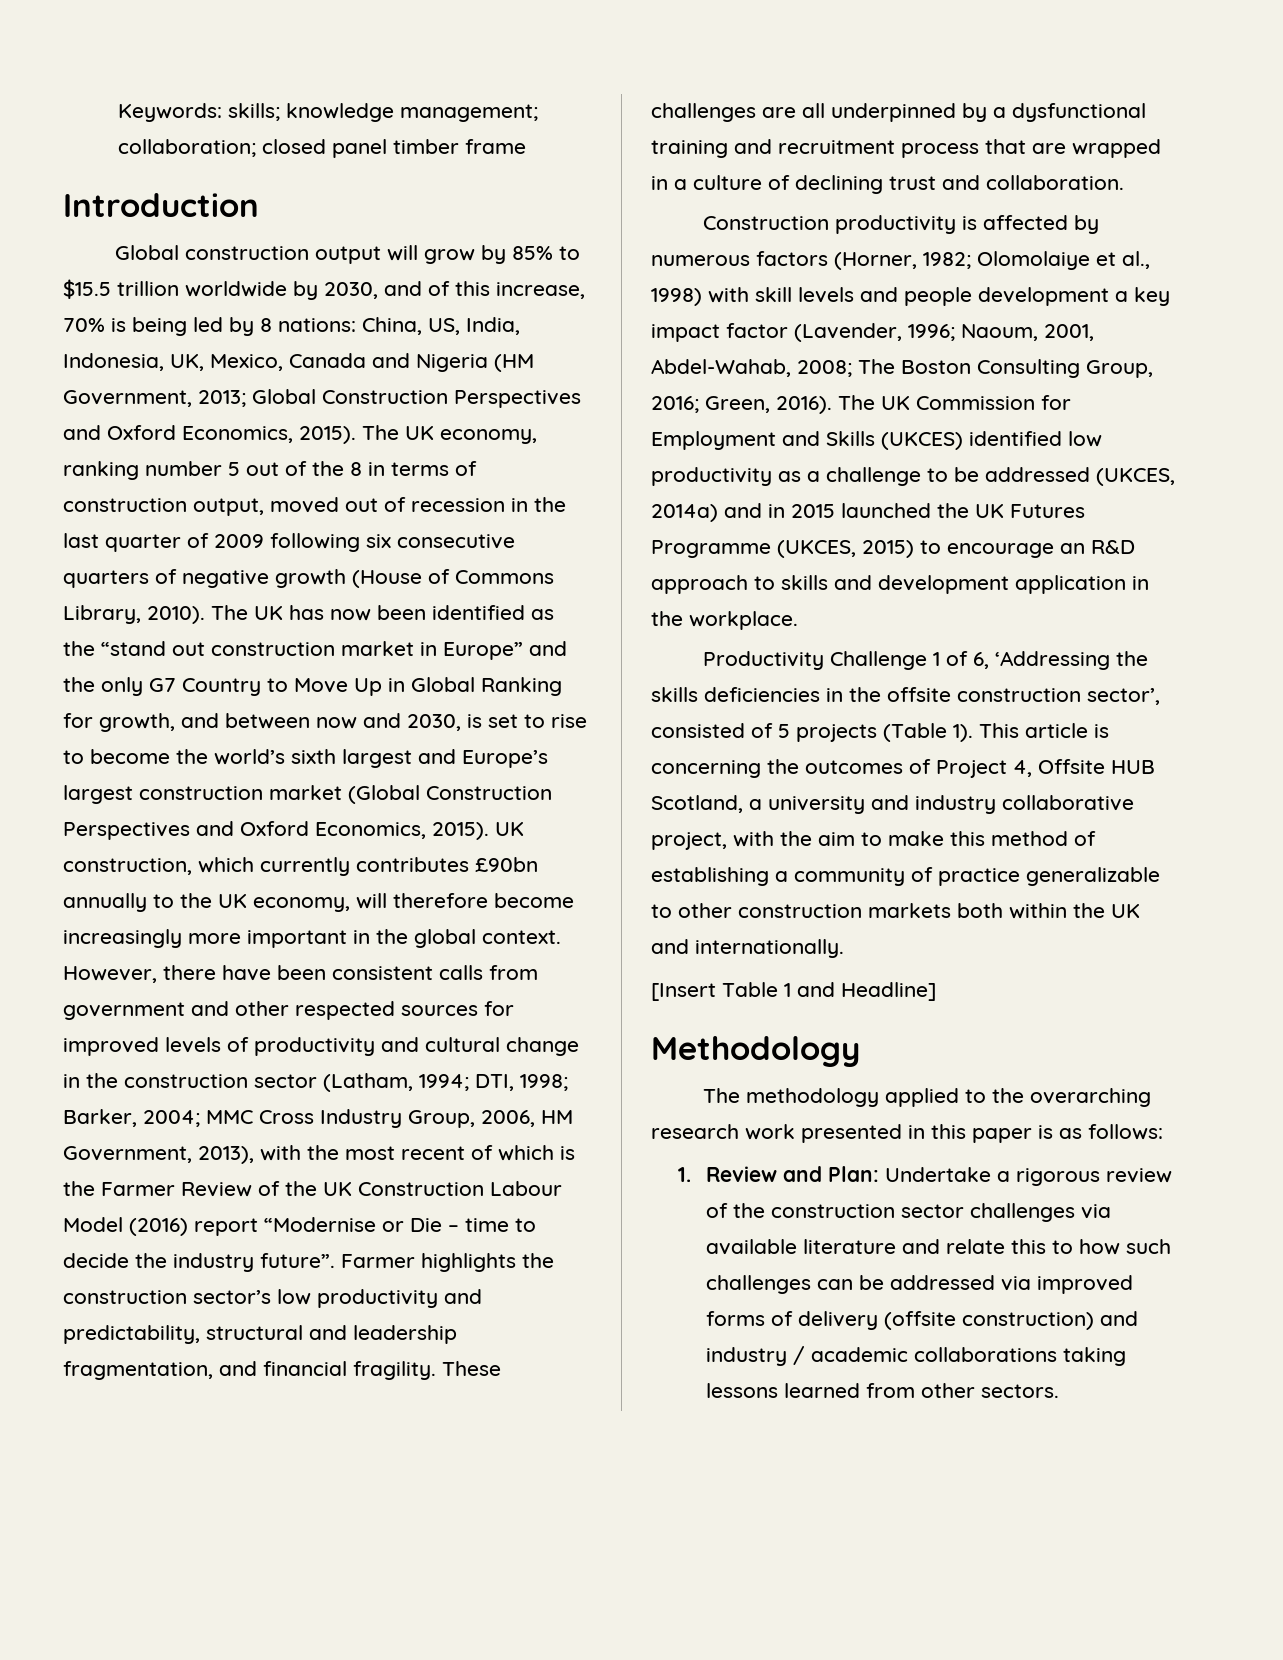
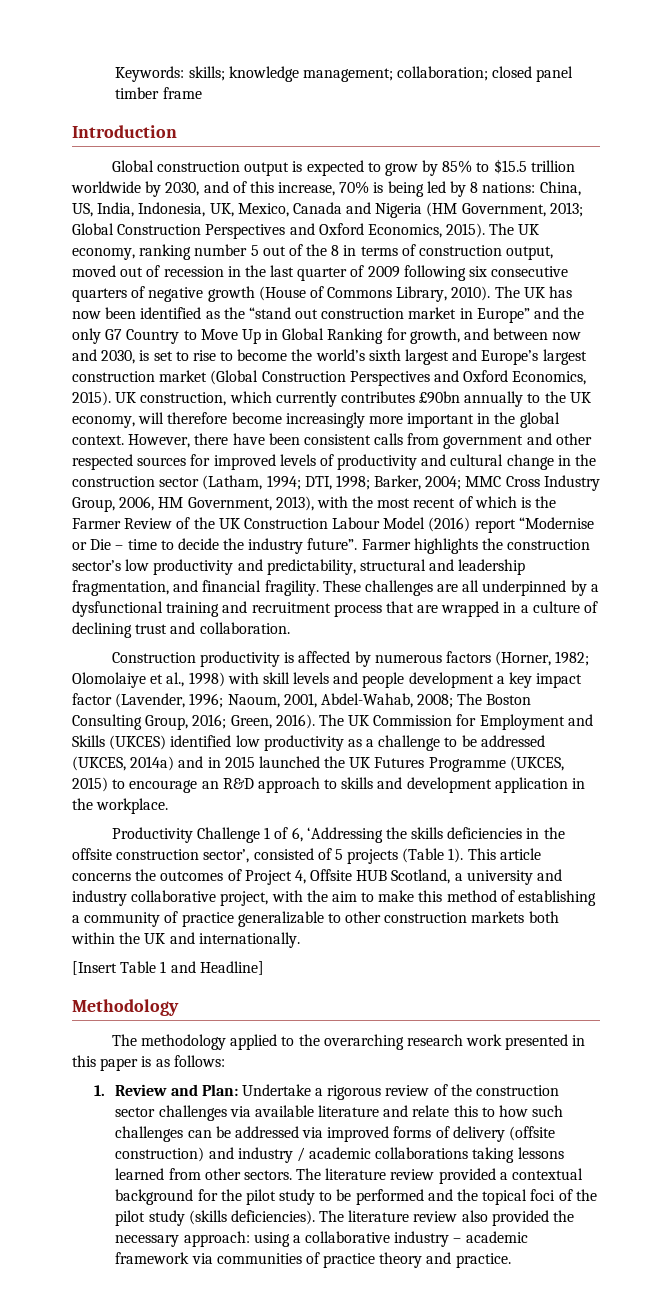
- Global construction output will grow by 85% to $15.5 trillion worldwide by 2030, and of this increase, 70% is being led by 8 nations: China, US, India, Indonesia, UK, Mexico, Canada and Nigeria (HM Government, 2013; Global Construction Perspectives and Oxford Economics, 2015).
+ Global construction output is expected to grow by 85% to $15.5 trillion worldwide by 2030, and of this increase, 70% is being led by 8 nations: China, US, India, Indonesia, UK, Mexico, Canada and Nigeria (HM Government, 2013; Global Construction Perspectives and Oxford Economics, 2015).
- This article is concerning the outcomes of Project 4, Offsite HUB Scotland, a university and industry collaborative project, with the aim to make this method of establishing a community of practice generalizable to other construction markets both within the UK and internationally.
+ This article concerns the outcomes of Project 4, Offsite HUB Scotland, a university and industry collaborative project, with the aim to make this method of establishing a community of practice generalizable to other construction markets both within the UK and internationally.
+ The literature review provided a contextual background for the pilot study to be performed and the topical foci of the pilot study (skills deficiencies). The literature review also provided the necessary approach: using a collaborative industry – academic framework via communities of practice theory and practice.

